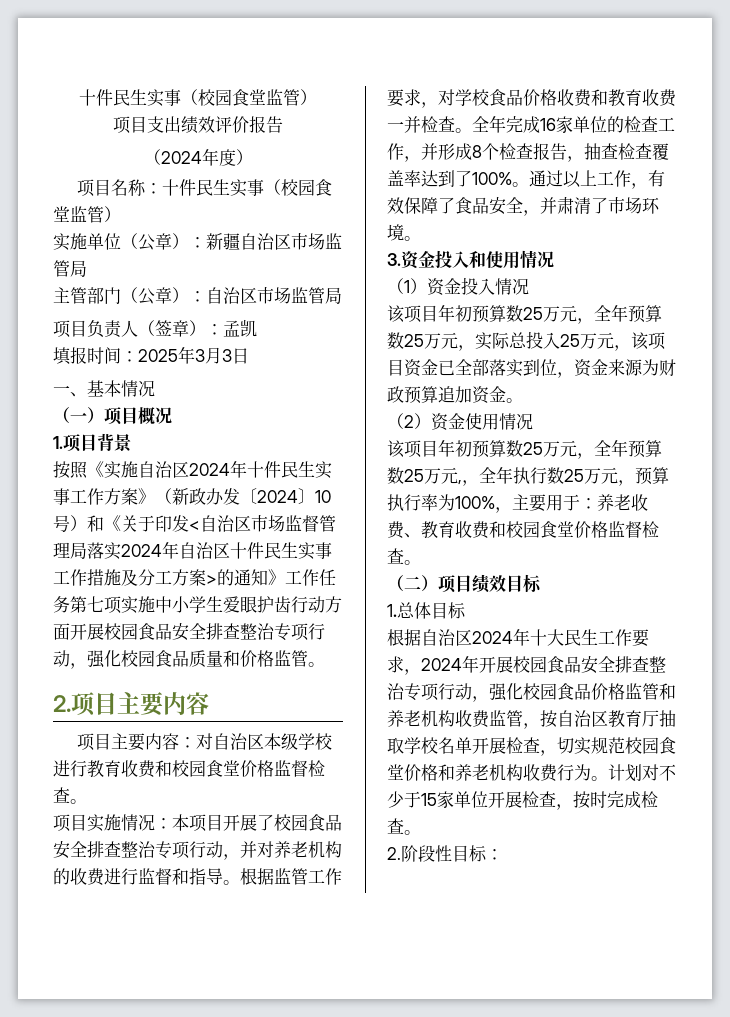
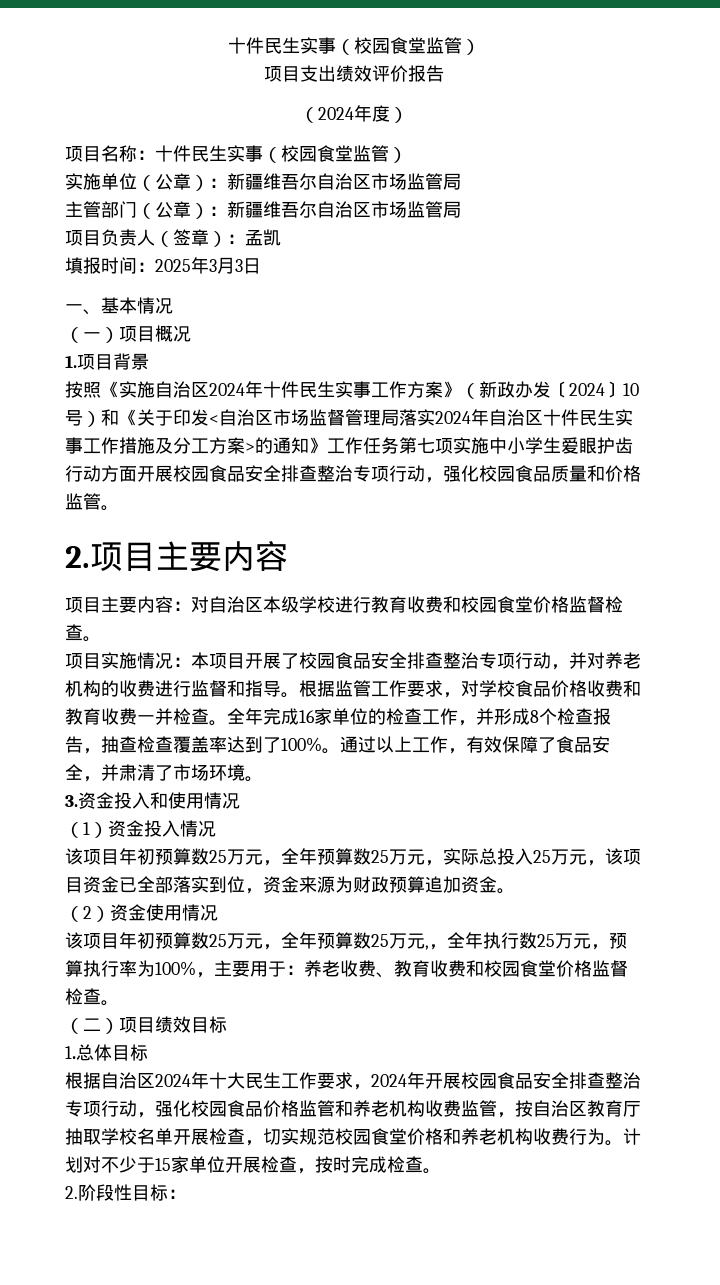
- 实施单位（公章）：新疆自治区市场监管局
+ 实施单位（公章）：新疆维吾尔自治区市场监管局
- 主管部门（公章）：自治区市场监管局
+ 主管部门（公章）：新疆维吾尔自治区市场监管局

